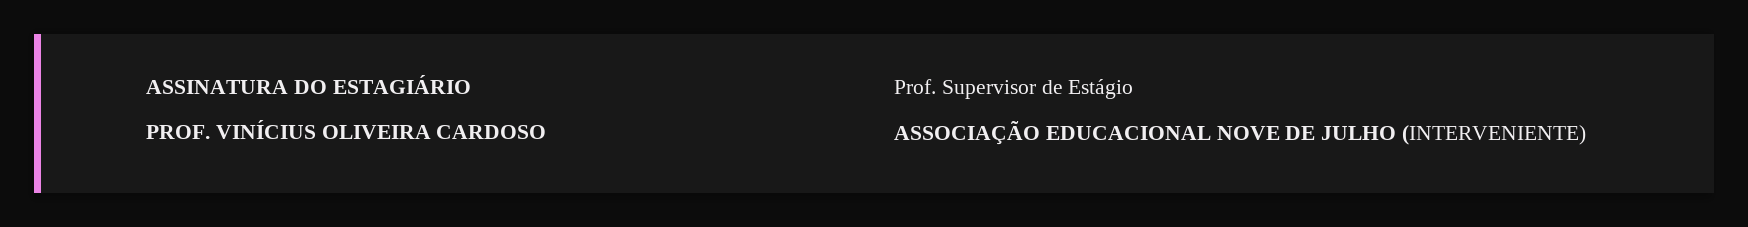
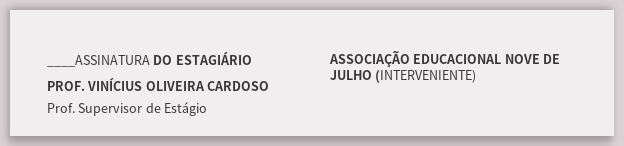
- ASSINATURA DO ESTAGIÁRIO
+ ____ASSINATURA DO ESTAGIÁRIO

